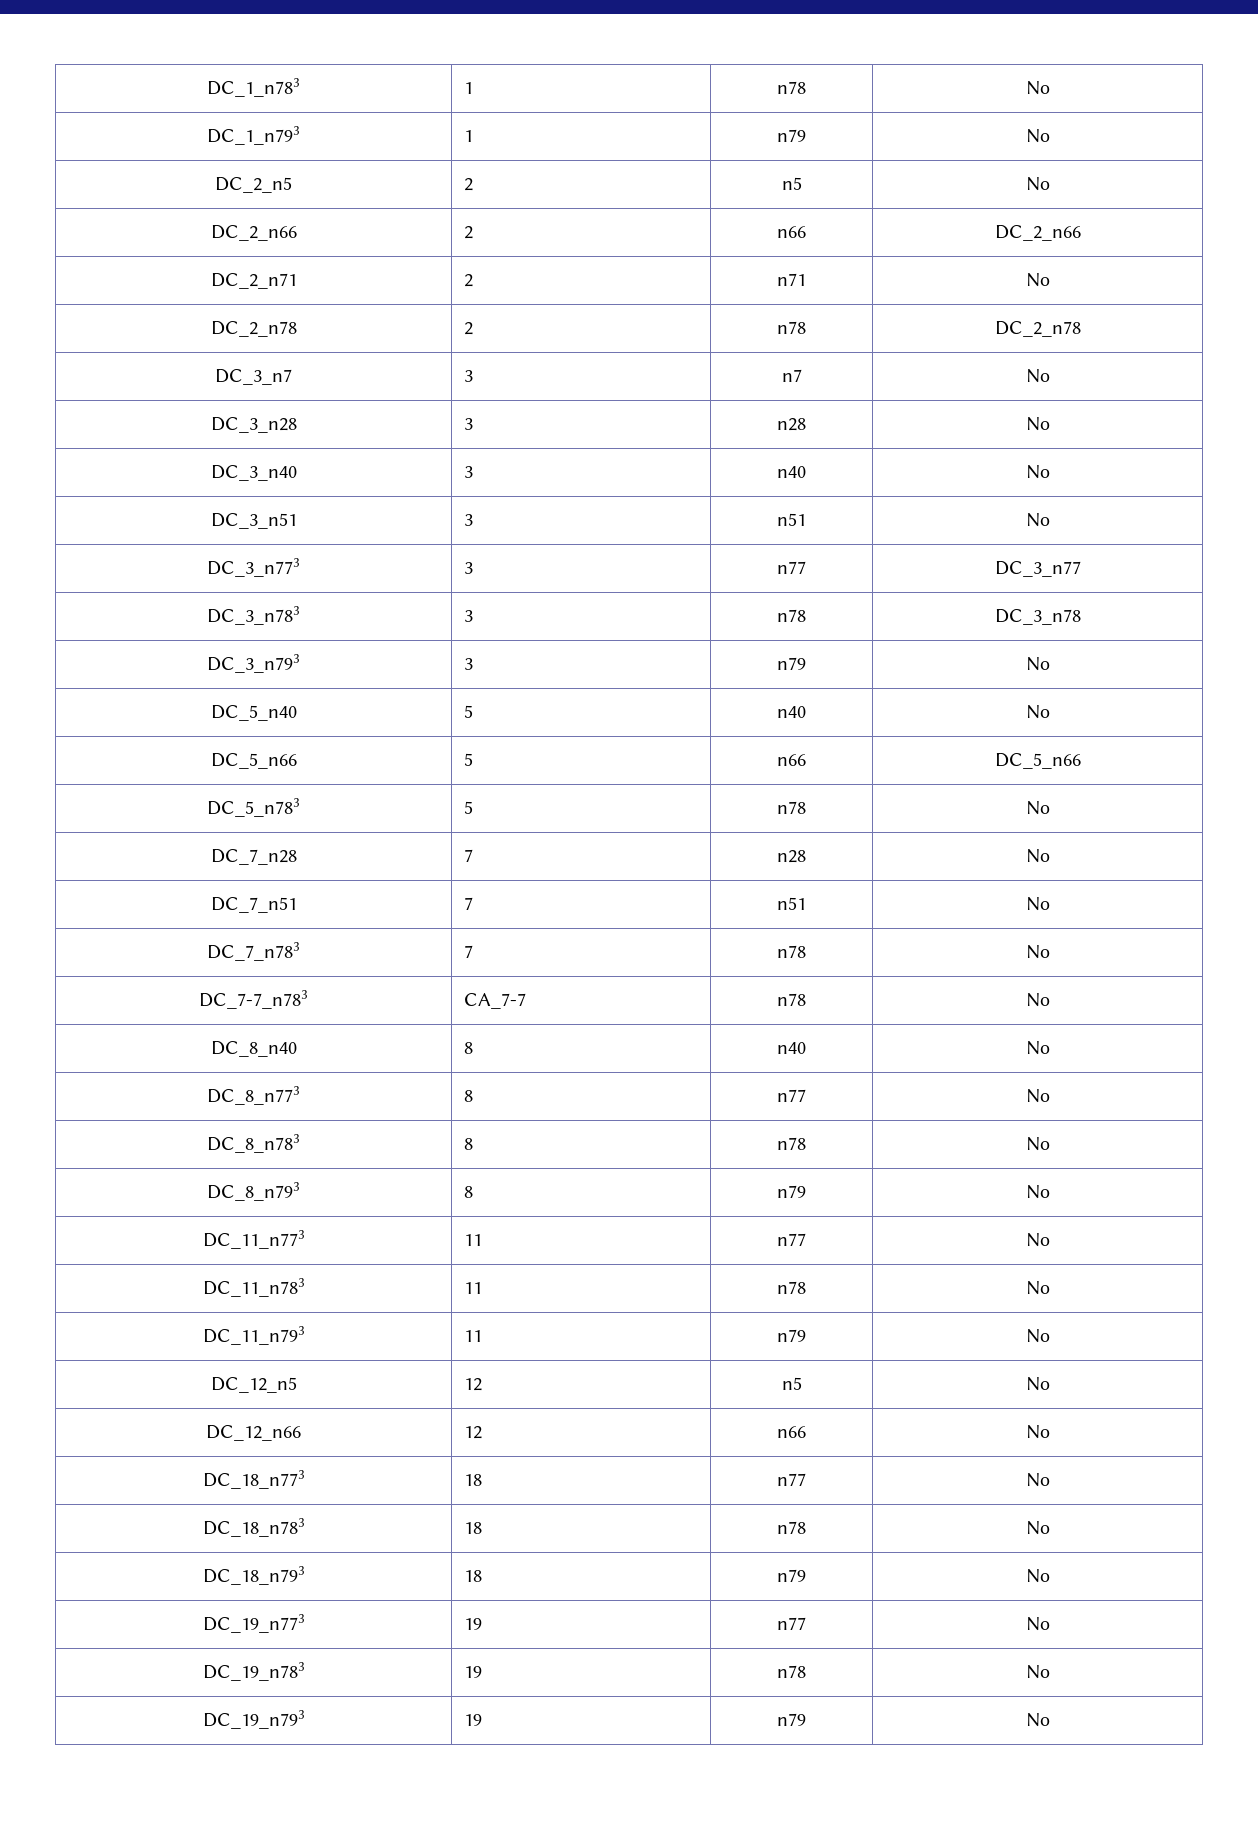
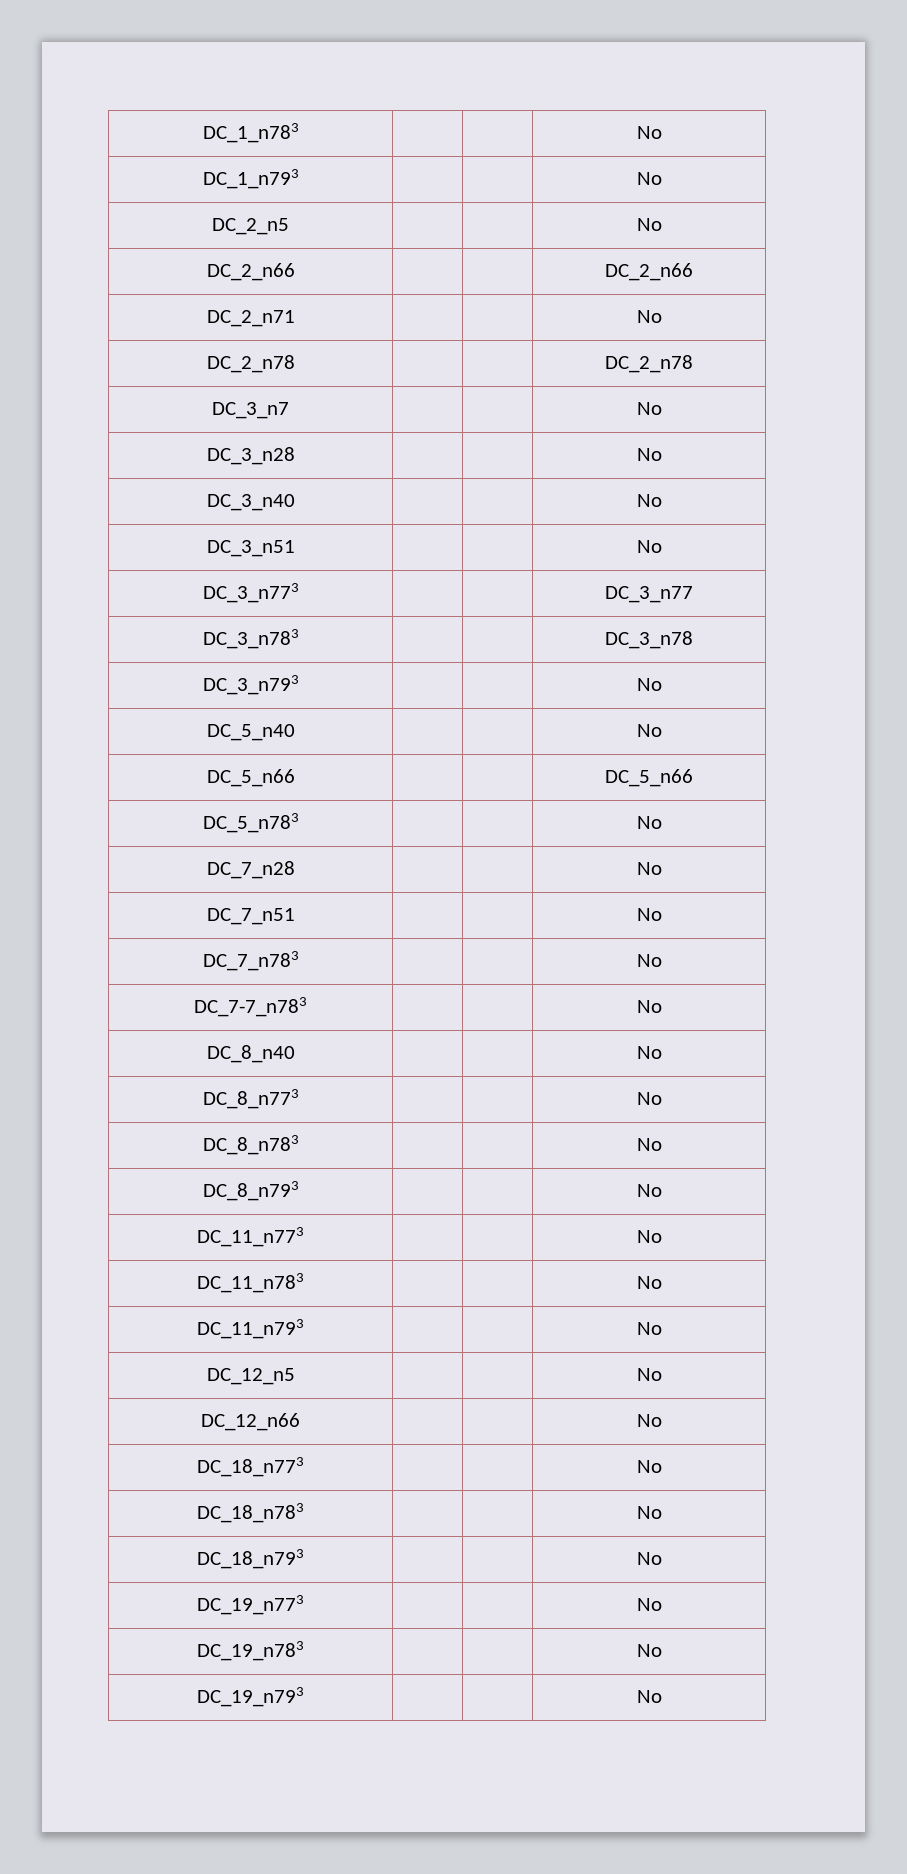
- DC_1_n783 | 1 | n78 | No
+ DC_1_n783 | | | No
- DC_1_n793 | 1 | n79 | No
+ DC_1_n793 | | | No
- DC_2_n5 | 2 | n5 | No
+ DC_2_n5 | | | No
- DC_2_n66 | 2 | n66 | DC_2_n66
+ DC_2_n66 | | | DC_2_n66
- DC_2_n71 | 2 | n71 | No
+ DC_2_n71 | | | No
- DC_2_n78 | 2 | n78 | DC_2_n78
+ DC_2_n78 | | | DC_2_n78
- DC_3_n7 | 3 | n7 | No
+ DC_3_n7 | | | No
- DC_3_n28 | 3 | n28 | No
+ DC_3_n28 | | | No
- DC_3_n40 | 3 | n40 | No
+ DC_3_n40 | | | No
- DC_3_n51 | 3 | n51 | No
+ DC_3_n51 | | | No
- DC_3_n773 | 3 | n77 | DC_3_n77
+ DC_3_n773 | | | DC_3_n77
- DC_3_n783 | 3 | n78 | DC_3_n78
+ DC_3_n783 | | | DC_3_n78
- DC_3_n793 | 3 | n79 | No
+ DC_3_n793 | | | No
- DC_5_n40 | 5 | n40 | No
+ DC_5_n40 | | | No
- DC_5_n66 | 5 | n66 | DC_5_n66
+ DC_5_n66 | | | DC_5_n66
- DC_5_n783 | 5 | n78 | No
+ DC_5_n783 | | | No
- DC_7_n28 | 7 | n28 | No
+ DC_7_n28 | | | No
- DC_7_n51 | 7 | n51 | No
+ DC_7_n51 | | | No
- DC_7_n783 | 7 | n78 | No
+ DC_7_n783 | | | No
- DC_7-7_n783 | CA_7-7 | n78 | No
+ DC_7-7_n783 | | | No
- DC_8_n40 | 8 | n40 | No
+ DC_8_n40 | | | No
- DC_8_n773 | 8 | n77 | No
+ DC_8_n773 | | | No
- DC_8_n783 | 8 | n78 | No
+ DC_8_n783 | | | No
- DC_8_n793 | 8 | n79 | No
+ DC_8_n793 | | | No
- DC_11_n773 | 11 | n77 | No
+ DC_11_n773 | | | No
- DC_11_n783 | 11 | n78 | No
+ DC_11_n783 | | | No
- DC_11_n793 | 11 | n79 | No
+ DC_11_n793 | | | No
- DC_12_n5 | 12 | n5 | No
+ DC_12_n5 | | | No
- DC_12_n66 | 12 | n66 | No
+ DC_12_n66 | | | No
- DC_18_n773 | 18 | n77 | No
+ DC_18_n773 | | | No
- DC_18_n783 | 18 | n78 | No
+ DC_18_n783 | | | No
- DC_18_n793 | 18 | n79 | No
+ DC_18_n793 | | | No
- DC_19_n773 | 19 | n77 | No
+ DC_19_n773 | | | No
- DC_19_n783 | 19 | n78 | No
+ DC_19_n783 | | | No
- DC_19_n793 | 19 | n79 | No
+ DC_19_n793 | | | No

